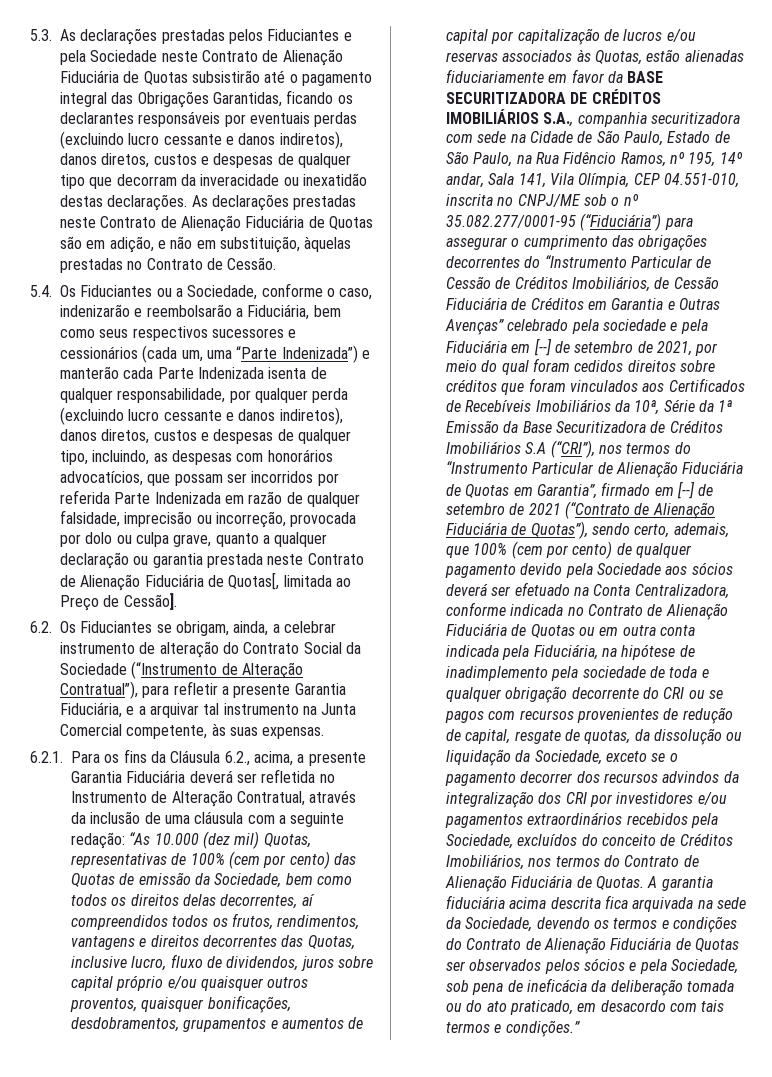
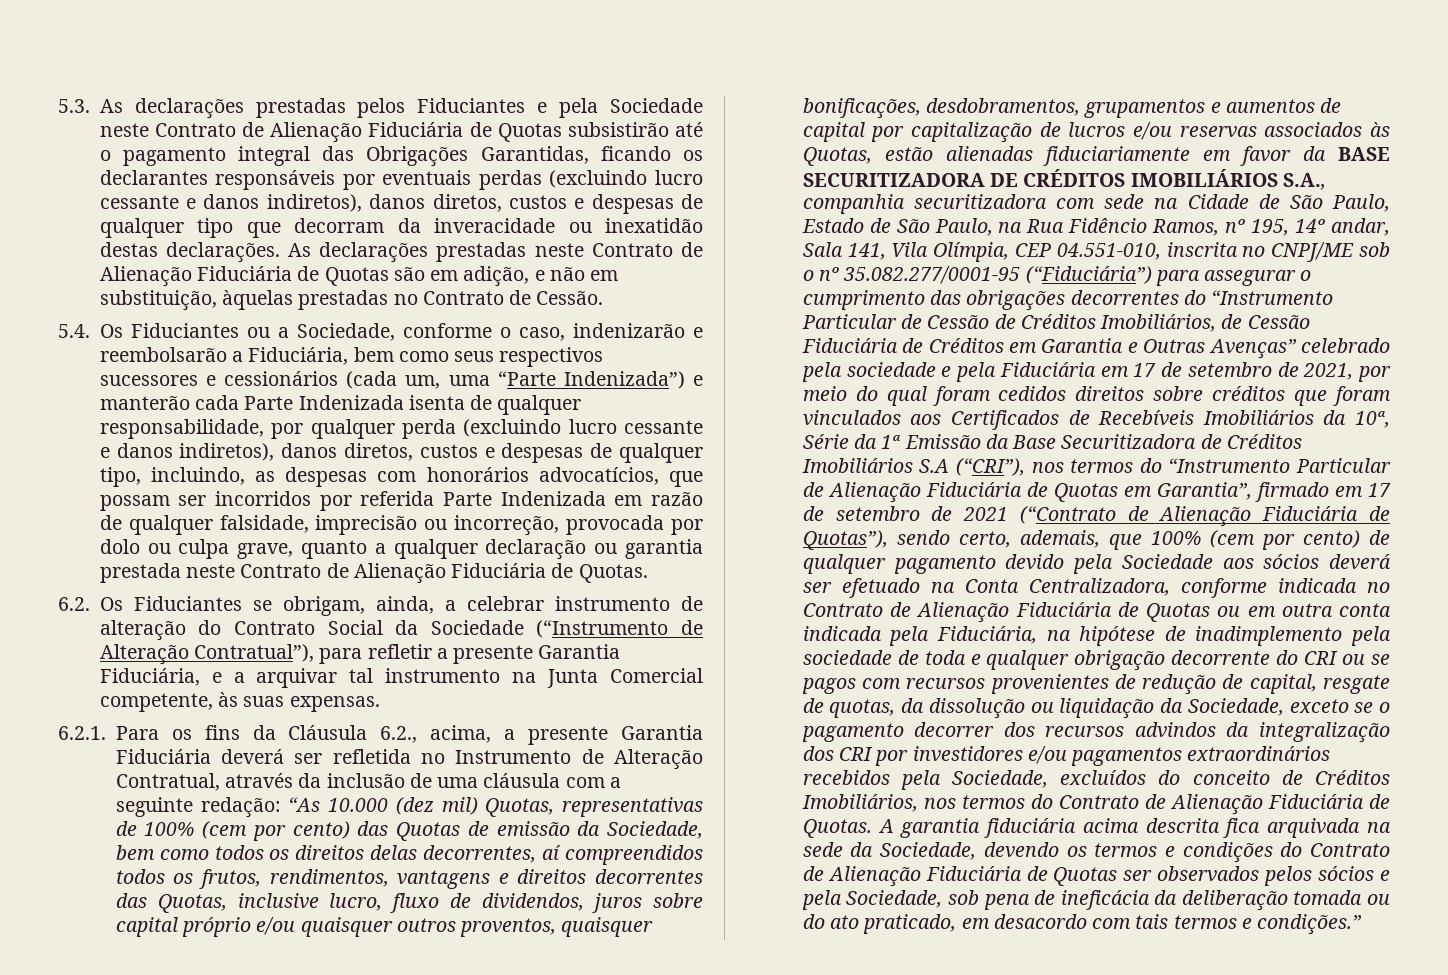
- 5.4. Os Fiduciantes ou a Sociedade, conforme o caso, indenizarão e reembolsarão a Fiduciária, bem como seus respectivos sucessores e cessionários (cada um, uma “Parte Indenizada”) e manterão cada Parte Indenizada isenta de qualquer responsabilidade, por qualquer perda (excluindo lucro cessante e danos indiretos), danos diretos, custos e despesas de qualquer tipo, incluindo, as despesas com honorários advocatícios, que possam ser incorridos por referida Parte Indenizada em razão de qualquer falsidade, imprecisão ou incorreção, provocada por dolo ou culpa grave, quanto a qualquer declaração ou garantia prestada neste Contrato de Alienação Fiduciária de Quotas[, limitada ao Preço de Cessão].
+ 5.4. Os Fiduciantes ou a Sociedade, conforme o caso, indenizarão e reembolsarão a Fiduciária, bem como seus respectivos sucessores e cessionários (cada um, uma “Parte Indenizada”) e manterão cada Parte Indenizada isenta de qualquer responsabilidade, por qualquer perda (excluindo lucro cessante e danos indiretos), danos diretos, custos e despesas de qualquer tipo, incluindo, as despesas com honorários advocatícios, que possam ser incorridos por referida Parte Indenizada em razão de qualquer falsidade, imprecisão ou incorreção, provocada por dolo ou culpa grave, quanto a qualquer declaração ou garantia prestada neste Contrato de Alienação Fiduciária de Quotas.
- “As 10.000 (dez mil) Quotas, representativas de 100% (cem por cento) das Quotas de emissão da Sociedade, bem como todos os direitos delas decorrentes, aí compreendidos todos os frutos, rendimentos, vantagens e direitos decorrentes das Quotas, inclusive lucro, fluxo de dividendos, juros sobre capital próprio e/ou quaisquer outros proventos, quaisquer bonificações, desdobramentos, grupamentos e aumentos de capital por capitalização de lucros e/ou reservas associados às Quotas, estão alienadas fiduciariamente em favor da BASE SECURITIZADORA DE CRÉDITOS IMOBILIÁRIOS S.A., companhia securitizadora com sede na Cidade de São Paulo, Estado de São Paulo, na Rua Fidêncio Ramos, nº 195, 14º andar, Sala 141, Vila Olímpia, CEP 04.551-010, inscrita no CNPJ/ME sob o nº 35.082.277/0001-95 (“Fiduciária”) para assegurar o cumprimento das obrigações decorrentes do “Instrumento Particular de Cessão de Créditos Imobiliários, de Cessão Fiduciária de Créditos em Garantia e Outras Avenças” celebrado pela sociedade e pela Fiduciária em [--] de setembro de 2021, por meio do qual foram cedidos direitos sobre créditos que foram vinculados aos Certificados de Recebíveis Imobiliários da 10ª, Série da 1ª Emissão da Base Securitizadora de Créditos Imobiliários S.A (“CRI”), nos termos do “Instrumento Particular de Alienação Fiduciária de Quotas em Garantia”, firmado em [--] de setembro de 2021 (“Contrato de Alienação Fiduciária de Quotas”), sendo certo, ademais, que 100% (cem por cento) de qualquer pagamento devido pela Sociedade aos sócios deverá ser efetuado na Conta Centralizadora, conforme indicada no Contrato de Alienação Fiduciária de Quotas ou em outra conta indicada pela Fiduciária, na hipótese de inadimplemento pela sociedade de toda e qualquer obrigação decorrente do CRI ou se pagos com recursos provenientes de redução de capital, resgate de quotas, da dissolução ou liquidação da Sociedade, exceto se o pagamento decorrer dos recursos advindos da integralização dos CRI por investidores e/ou pagamentos extraordinários recebidos pela Sociedade, excluídos do conceito de Créditos Imobiliários, nos termos do Contrato de Alienação Fiduciária de Quotas.
+ “As 10.000 (dez mil) Quotas, representativas de 100% (cem por cento) das Quotas de emissão da Sociedade, bem como todos os direitos delas decorrentes, aí compreendidos todos os frutos, rendimentos, vantagens e direitos decorrentes das Quotas, inclusive lucro, fluxo de dividendos, juros sobre capital próprio e/ou quaisquer outros proventos, quaisquer bonificações, desdobramentos, grupamentos e aumentos de capital por capitalização de lucros e/ou reservas associados às Quotas, estão alienadas fiduciariamente em favor da BASE SECURITIZADORA DE CRÉDITOS IMOBILIÁRIOS S.A., companhia securitizadora com sede na Cidade de São Paulo, Estado de São Paulo, na Rua Fidêncio Ramos, nº 195, 14º andar, Sala 141, Vila Olímpia, CEP 04.551-010, inscrita no CNPJ/ME sob o nº 35.082.277/0001-95 (“Fiduciária”) para assegurar o cumprimento das obrigações decorrentes do “Instrumento Particular de Cessão de Créditos Imobiliários, de Cessão Fiduciária de Créditos em Garantia e Outras Avenças” celebrado pela sociedade e pela Fiduciária em 17 de setembro de 2021, por meio do qual foram cedidos direitos sobre créditos que foram vinculados aos Certificados de Recebíveis Imobiliários da 10ª, Série da 1ª Emissão da Base Securitizadora de Créditos Imobiliários S.A (“CRI”), nos termos do “Instrumento Particular de Alienação Fiduciária de Quotas em Garantia”, firmado em 17 de setembro de 2021 (“Contrato de Alienação Fiduciária de Quotas”), sendo certo, ademais, que 100% (cem por cento) de qualquer pagamento devido pela Sociedade aos sócios deverá ser efetuado na Conta Centralizadora, conforme indicada no Contrato de Alienação Fiduciária de Quotas ou em outra conta indicada pela Fiduciária, na hipótese de inadimplemento pela sociedade de toda e qualquer obrigação decorrente do CRI ou se pagos com recursos provenientes de redução de capital, resgate de quotas, da dissolução ou liquidação da Sociedade, exceto se o pagamento decorrer dos recursos advindos da integralização dos CRI por investidores e/ou pagamentos extraordinários recebidos pela Sociedade, excluídos do conceito de Créditos Imobiliários, nos termos do Contrato de Alienação Fiduciária de Quotas.

